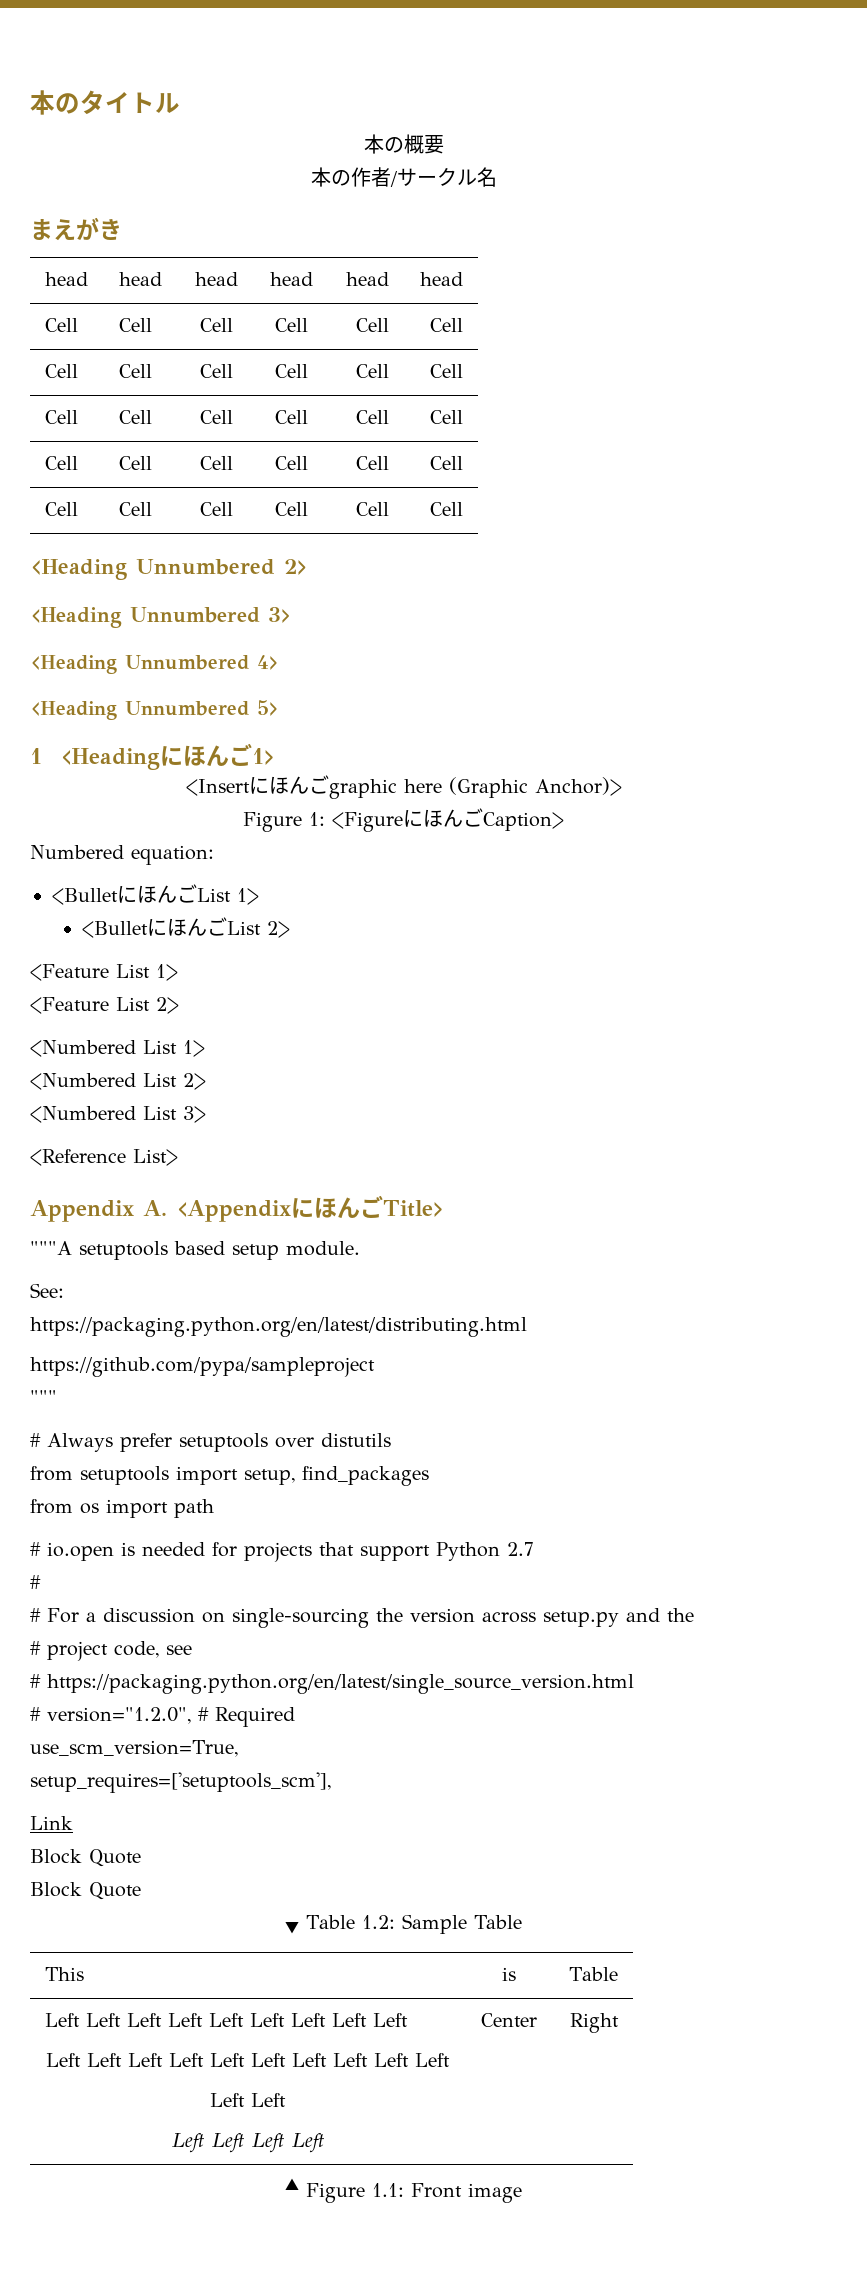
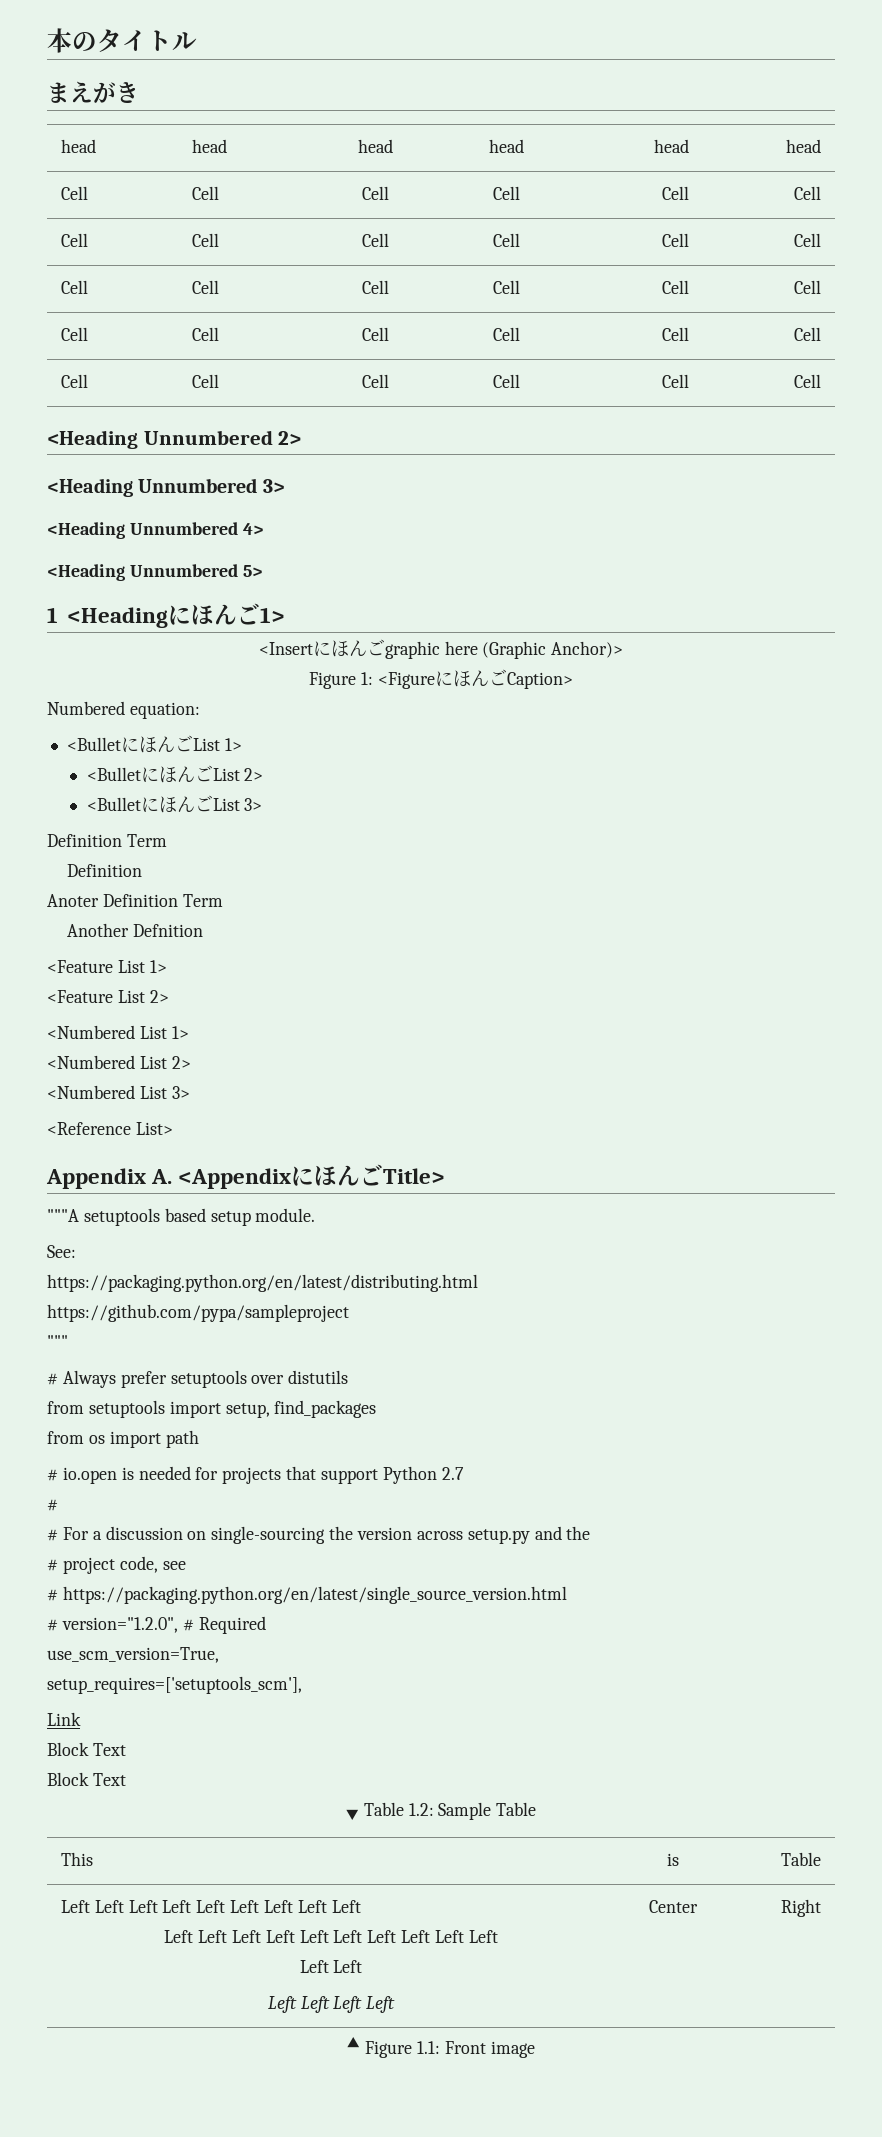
- 本の概要
- 本の作者/サークル名
+ <BulletにほんごList 3>
+ Definition Term
+ Definition
+ Anoter Definition Term
+ Another Defnition
  Link
- Block Quote
- Block Quote
+ Block Text
+ Block Text

